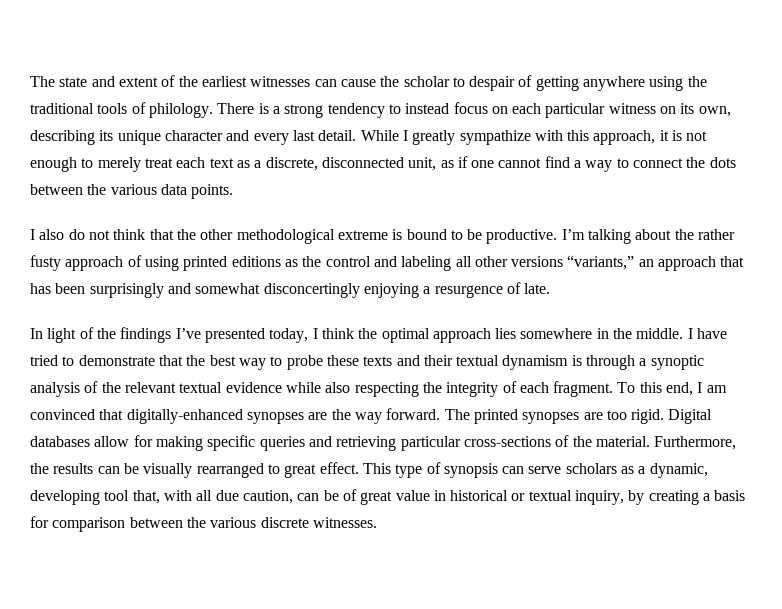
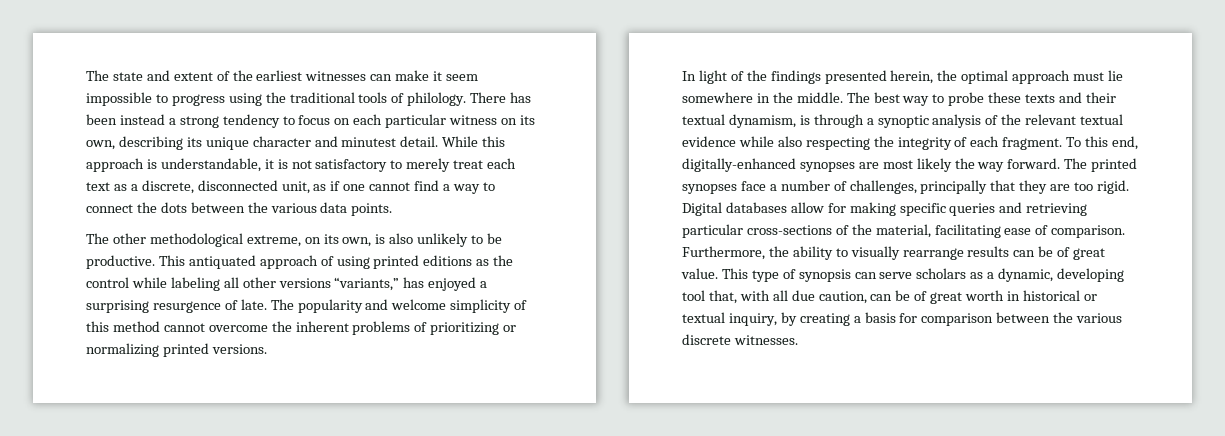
- The state and extent of the earliest witnesses can cause the scholar to despair of getting anywhere using the traditional tools of philology.
+ The state and extent of the earliest witnesses can make it seem impossible to progress using the traditional tools of philology.
- There is a strong tendency to instead focus on each particular witness on its own, describing its unique character and every last detail. While I greatly sympathize with this approach, it is not enough to merely treat each text as a discrete, disconnected unit, as if one cannot find a way to connect the dots between the various data points.
+ There has been instead a strong tendency to focus on each particular witness on its own, describing its unique character and minutest detail. While this approach is understandable, it is not satisfactory to merely treat each text as a discrete, disconnected unit, as if one cannot find a way to connect the dots between the various data points.
- I also do not think that the other methodological extreme is bound to be productive. I’m talking about the rather fusty approach of using printed editions as the control and labeling all other versions “variants,” an approach that has been surprisingly and somewhat disconcertingly enjoying a resurgence of late.
+ The other methodological extreme, on its own, is also unlikely to be productive. This antiquated approach of using printed editions as the control while labeling all other versions “variants,” has enjoyed a surprising resurgence of late. The popularity and welcome simplicity of this method cannot overcome the inherent problems of prioritizing or normalizing printed versions.
- In light of the findings I’ve presented today, I think the optimal approach lies somewhere in the middle.
+ In light of the findings presented herein, the optimal approach must lie somewhere in the middle.
- I have tried to demonstrate that the best way to probe these texts and their textual dynamism is through a synoptic analysis of the relevant textual evidence while also respecting the integrity of each fragment.
+ The best way to probe these texts and their textual dynamism, is through a synoptic analysis of the relevant textual evidence while also respecting the integrity of each fragment.
- To this end, I am convinced that digitally-enhanced synopses are the way forward.
+ To this end, digitally-enhanced synopses are most likely the way forward.
- The printed synopses are too rigid.
+ The printed synopses face a number of challenges, principally that they are too rigid.
- Digital databases allow for making specific queries and retrieving particular cross-sections of the material. Furthermore, the results can be visually rearranged to great effect.
+ Digital databases allow for making specific queries and retrieving particular cross-sections of the material, facilitating ease of comparison. Furthermore, the ability to visually rearrange results can be of great value.
- This type of synopsis can serve scholars as a dynamic, developing tool that, with all due caution, can be of great value in historical or textual inquiry, by creating a basis for comparison between the various discrete witnesses.
+ This type of synopsis can serve scholars as a dynamic, developing tool that, with all due caution, can be of great worth in historical or textual inquiry, by creating a basis for comparison between the various discrete witnesses.

